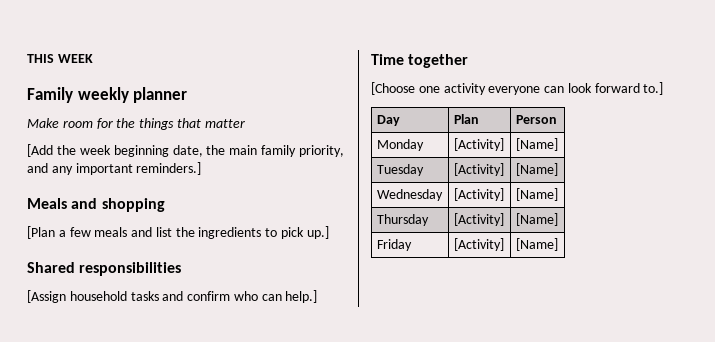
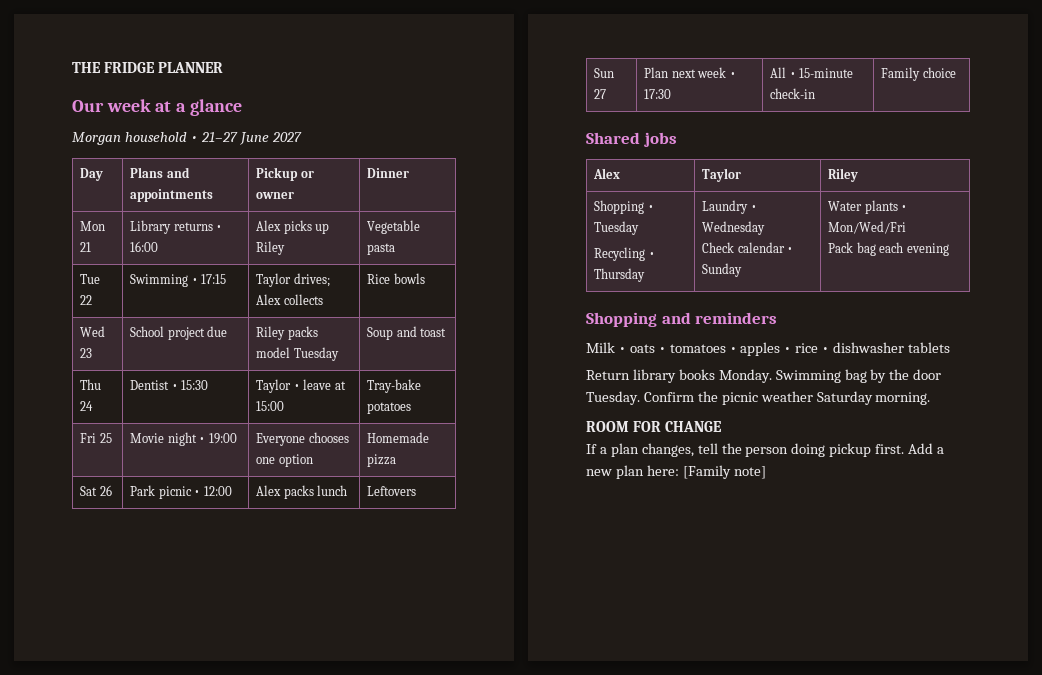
- THIS WEEK
- Family weekly planner
- Make room for the things that matter
- [Add the week beginning date, the main family priority, and any important reminders.]
- Meals and shopping
- [Plan a few meals and list the ingredients to pick up.]
- Shared responsibilities
- [Assign household tasks and confirm who can help.]
- Time together
- [Choose one activity everyone can look forward to.]
- Day | Plan | Person
- Monday | [Activity] | [Name]
- Tuesday | [Activity] | [Name]
- Wednesday | [Activity] | [Name]
- Thursday | [Activity] | [Name]
- Friday | [Activity] | [Name]
+ THE FRIDGE PLANNER
+ Our week at a glance
+ Morgan household • 21–27 June 2027
+ Day | Plans and appointments | Pickup or owner | Dinner
+ Mon 21 | Library returns • 16:00 | Alex picks up Riley | Vegetable pasta
+ Tue 22 | Swimming • 17:15 | Taylor drives; Alex collects | Rice bowls
+ Wed 23 | School project due | Riley packs model Tuesday | Soup and toast
+ Thu 24 | Dentist • 15:30 | Taylor • leave at 15:00 | Tray-bake potatoes
+ Fri 25 | Movie night • 19:00 | Everyone chooses one option | Homemade pizza
+ Sat 26 | Park picnic • 12:00 | Alex packs lunch | Leftovers
+ Sun 27 | Plan next week • 17:30 | All • 15-minute check-in | Family choice
+ Shared jobs
+ Alex | Taylor | Riley
+ Shopping • Tuesday
+ Recycling • Thursday | Laundry • Wednesday
+ Check calendar • Sunday | Water plants • Mon/Wed/Fri
+ Pack bag each evening
+ Shopping and reminders
+ Milk • oats • tomatoes • apples • rice • dishwasher tablets
+ Return library books Monday. Swimming bag by the door Tuesday. Confirm the picnic weather Saturday morning.
+ ROOM FOR CHANGE
+ If a plan changes, tell the person doing pickup first. Add a new plan here: [Family note]

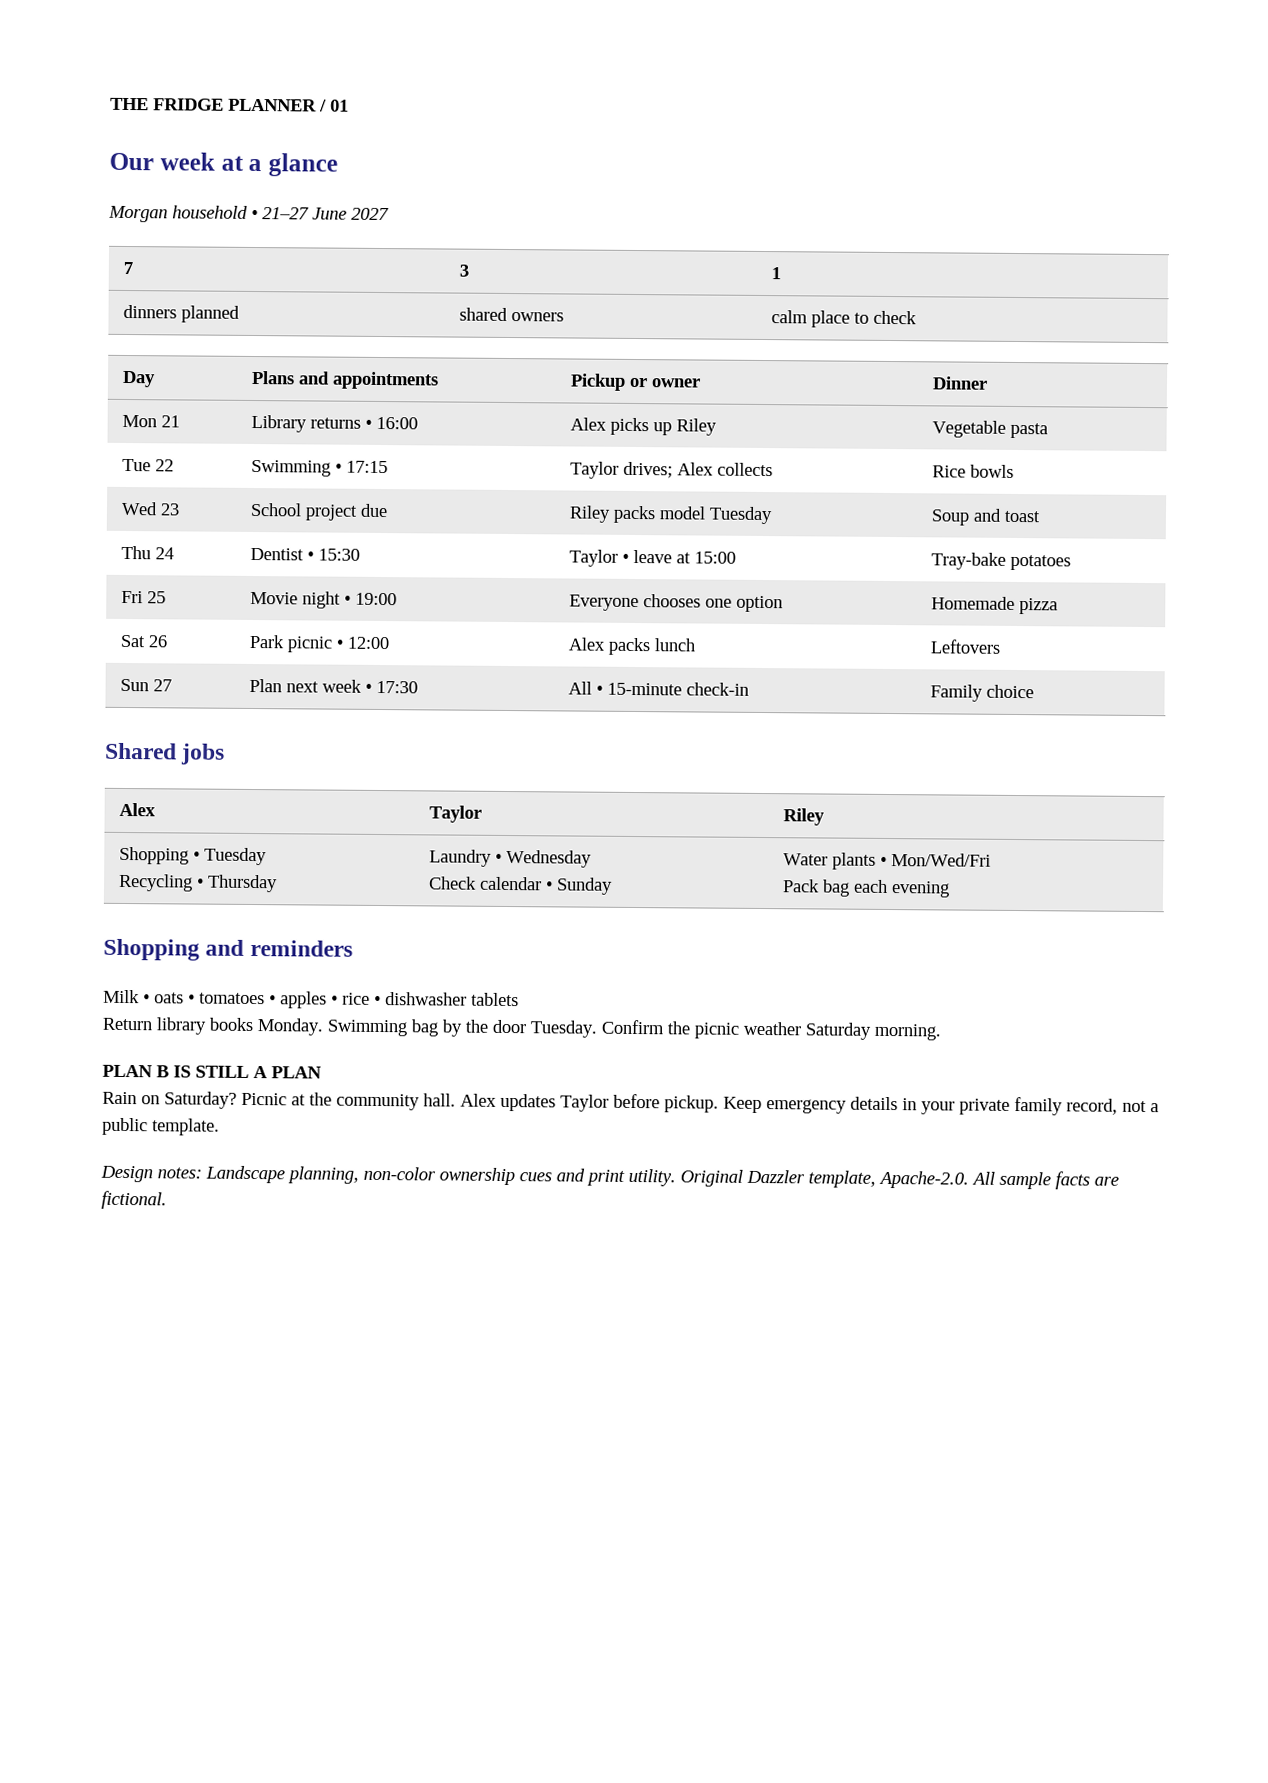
- THE FRIDGE PLANNER
+ THE FRIDGE PLANNER / 01
+ 7 | 3 | 1
+ dinners planned | shared owners | calm place to check
- ROOM FOR CHANGE
- If a plan changes, tell the person doing pickup first. Add a new plan here: [Family note]
+ PLAN B IS STILL A PLAN
+ Rain on Saturday? Picnic at the community hall. Alex updates Taylor before pickup. Keep emergency details in your private family record, not a public template.
+ Design notes: Landscape planning, non-color ownership cues and print utility. Original Dazzler template, Apache-2.0. All sample facts are fictional.

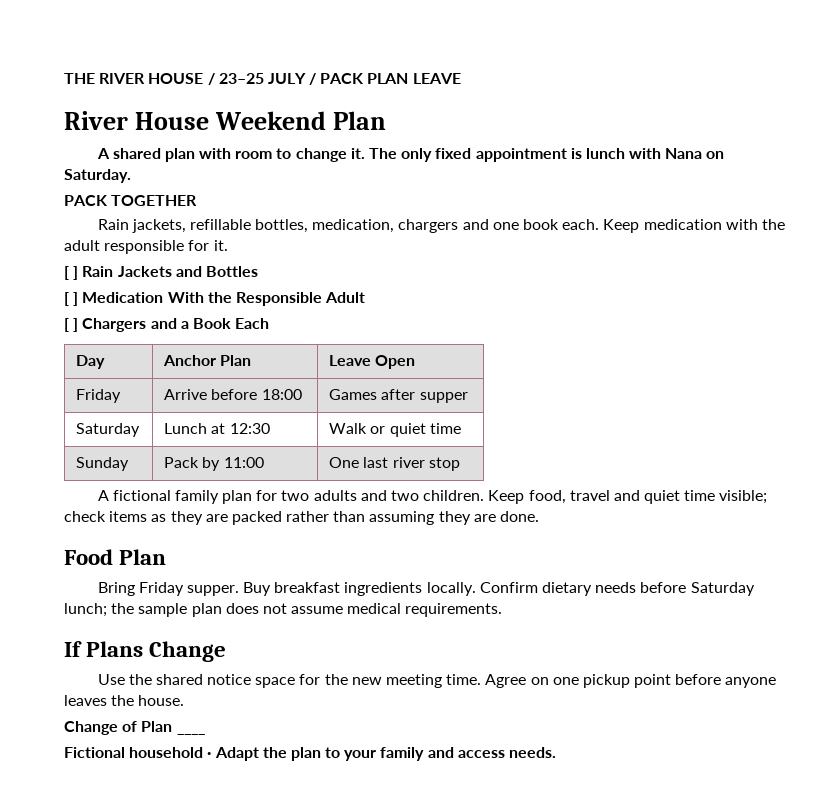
- THE FRIDGE PLANNER / 01
- Our week at a glance
- Morgan household • 21–27 June 2027
- 7 | 3 | 1
- dinners planned | shared owners | calm place to check
- Day | Plans and appointments | Pickup or owner | Dinner
- Mon 21 | Library returns • 16:00 | Alex picks up Riley | Vegetable pasta
- Tue 22 | Swimming • 17:15 | Taylor drives; Alex collects | Rice bowls
- Wed 23 | School project due | Riley packs model Tuesday | Soup and toast
- Thu 24 | Dentist • 15:30 | Taylor • leave at 15:00 | Tray-bake potatoes
- Fri 25 | Movie night • 19:00 | Everyone chooses one option | Homemade pizza
- Sat 26 | Park picnic • 12:00 | Alex packs lunch | Leftovers
- Sun 27 | Plan next week • 17:30 | All • 15-minute check-in | Family choice
- Shared jobs
- Alex | Taylor | Riley
- Shopping • Tuesday
- Recycling • Thursday | Laundry • Wednesday
- Check calendar • Sunday | Water plants • Mon/Wed/Fri
- Pack bag each evening
- Shopping and reminders
- Milk • oats • tomatoes • apples • rice • dishwasher tablets
- Return library books Monday. Swimming bag by the door Tuesday. Confirm the picnic weather Saturday morning.
- PLAN B IS STILL A PLAN
- Rain on Saturday? Picnic at the community hall. Alex updates Taylor before pickup. Keep emergency details in your private family record, not a public template.
- Design notes: Landscape planning, non-color ownership cues and print utility. Original Dazzler template, Apache-2.0. All sample facts are fictional.
+ THE RIVER HOUSE / 23–25 JULY / PACK PLAN LEAVE
+ River House Weekend Plan
+ A shared plan with room to change it. The only fixed appointment is lunch with Nana on Saturday.
+ PACK TOGETHER
+ Rain jackets, refillable bottles, medication, chargers and one book each. Keep medication with the adult responsible for it.
+ [ ] Rain Jackets and Bottles
+ [ ] Medication With the Responsible Adult
+ [ ] Chargers and a Book Each
+ Day | Anchor Plan | Leave Open
+ Friday | Arrive before 18:00 | Games after supper
+ Saturday | Lunch at 12:30 | Walk or quiet time
+ Sunday | Pack by 11:00 | One last river stop
+ A fictional family plan for two adults and two children. Keep food, travel and quiet time visible; check items as they are packed rather than assuming they are done.
+ Food Plan
+ Bring Friday supper. Buy breakfast ingredients locally. Confirm dietary needs before Saturday lunch; the sample plan does not assume medical requirements.
+ If Plans Change
+ Use the shared notice space for the new meeting time. Agree on one pickup point before anyone leaves the house.
+ Change of Plan ____
+ Fictional household · Adapt the plan to your family and access needs.

